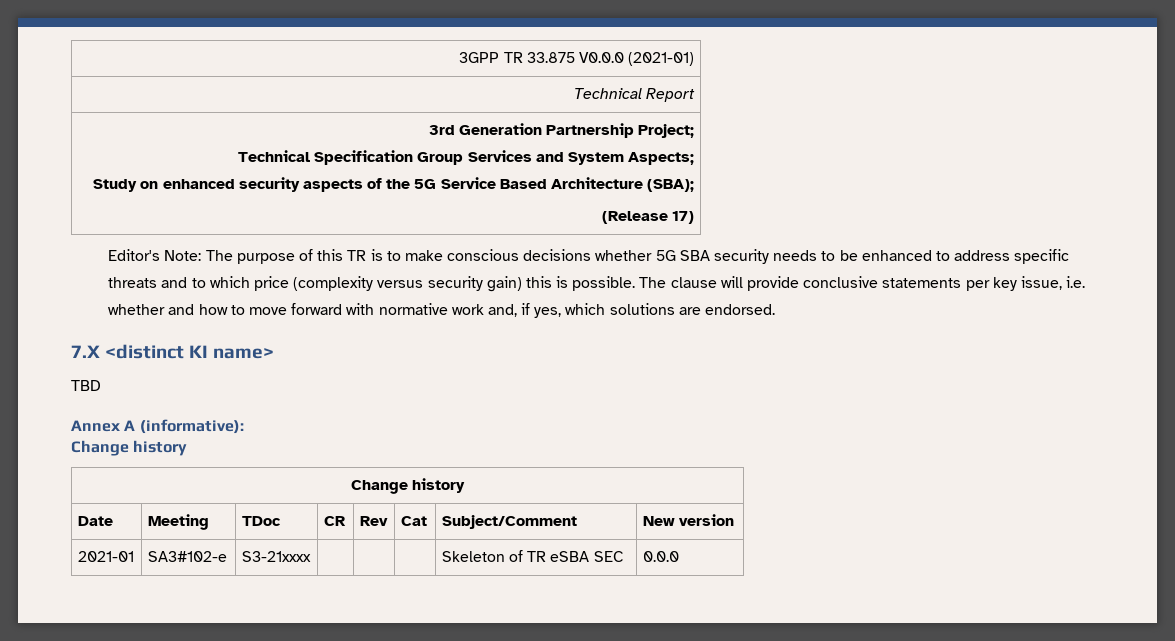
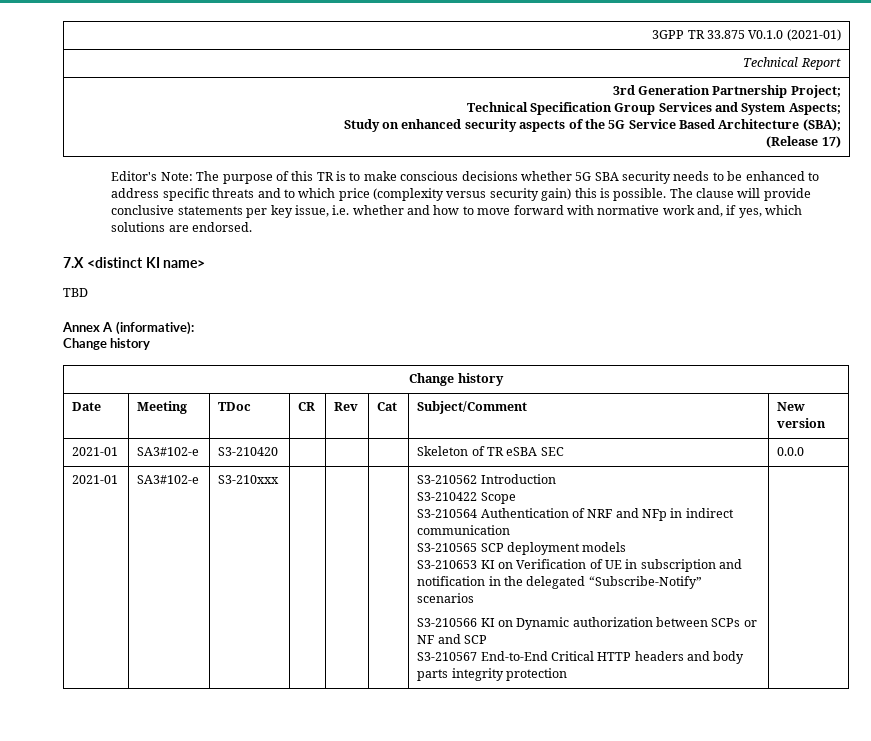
- 3GPP TR 33.875 V0.0.0 (2021-01)
+ 3GPP TR 33.875 V0.1.0 (2021-01)
- 2021-01 | SA3#102-e | S3-21xxxx | | | | Skeleton of TR eSBA SEC | 0.0.0
+ 2021-01 | SA3#102-e | S3-210420 | | | | Skeleton of TR eSBA SEC | 0.0.0
+ 2021-01 | SA3#102-e | S3-210xxx | | | | S3-210562 Introduction
+ S3-210422 Scope
+ S3-210564 Authentication of NRF and NFp in indirect communication
+ S3-210565 SCP deployment models
+ S3-210653 KI on Verification of UE in subscription and notification in the delegated “Subscribe-Notify” scenarios
+ S3-210566 KI on Dynamic authorization between SCPs or NF and SCP
+ S3-210567 End-to-End Critical HTTP headers and body parts integrity protection

